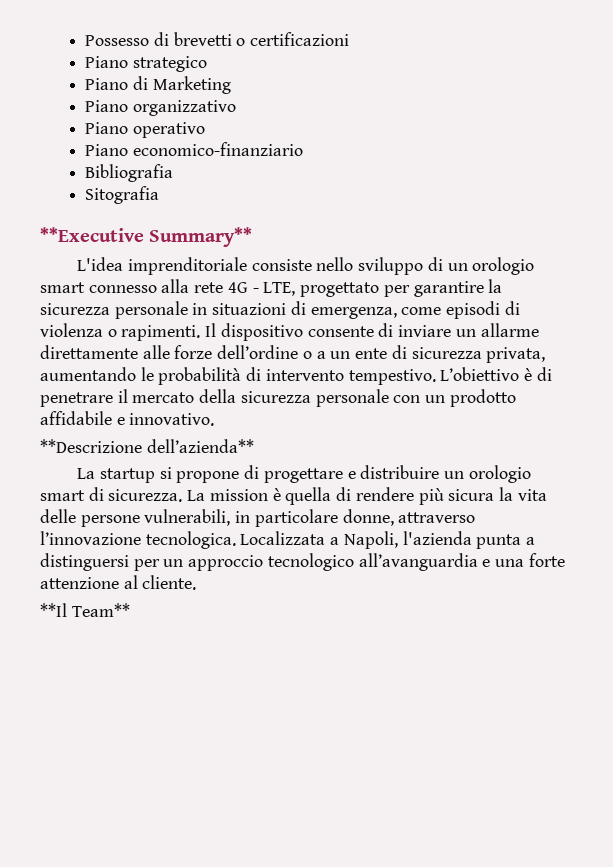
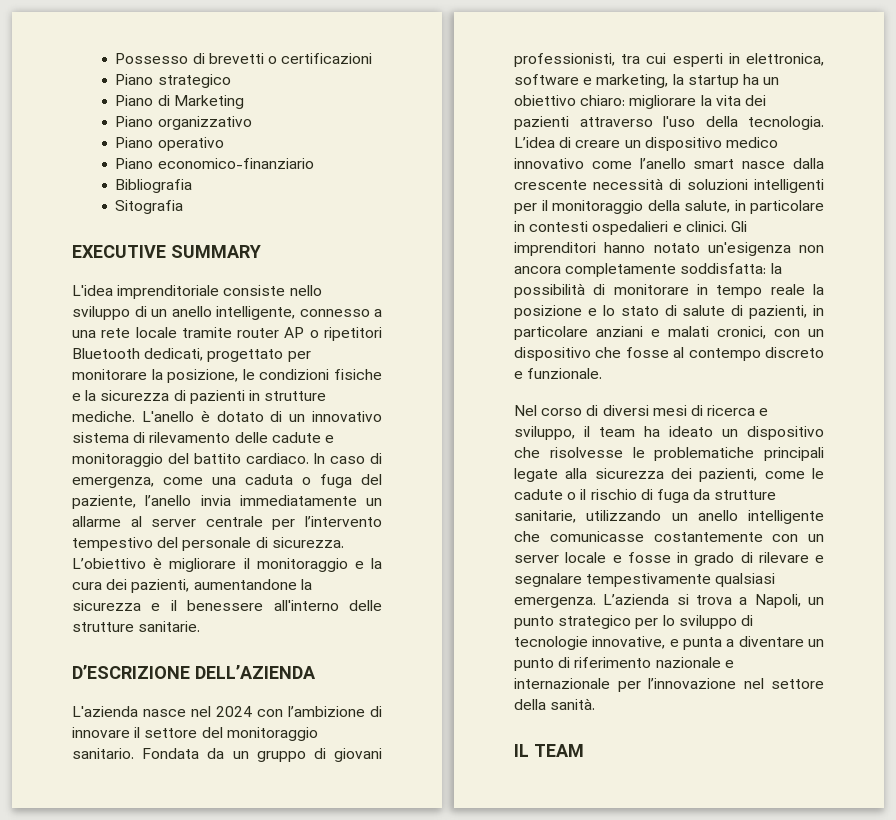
- **Executive Summary**
+ EXECUTIVE SUMMARY
- L'idea imprenditoriale consiste nello sviluppo di un orologio smart connesso alla rete 4G - LTE, progettato per garantire la sicurezza personale in situazioni di emergenza, come episodi di violenza o rapimenti. Il dispositivo consente di inviare un allarme direttamente alle forze dell’ordine o a un ente di sicurezza privata, aumentando le probabilità di intervento tempestivo. L’obiettivo è di penetrare il mercato della sicurezza personale con un prodotto affidabile e innovativo.
- **Descrizione dell’azienda**
- La startup si propone di progettare e distribuire un orologio smart di sicurezza. La mission è quella di rendere più sicura la vita delle persone vulnerabili, in particolare donne, attraverso l’innovazione tecnologica. Localizzata a Napoli, l'azienda punta a distinguersi per un approccio tecnologico all’avanguardia e una forte attenzione al cliente.
- **Il Team**
+ L'idea imprenditoriale consiste nello sviluppo di un anello intelligente, connesso a una rete locale tramite router AP o ripetitori Bluetooth dedicati, progettato per monitorare la posizione, le condizioni fisiche e la sicurezza di pazienti in strutture mediche. L'anello è dotato di un innovativo sistema di rilevamento delle cadute e monitoraggio del battito cardiaco. In caso di emergenza, come una caduta o fuga del paziente, l’anello invia immediatamente un allarme al server centrale per l’intervento tempestivo del personale di sicurezza. L’obiettivo è migliorare il monitoraggio e la cura dei pazienti, aumentandone la sicurezza e il benessere all'interno delle strutture sanitarie.
+ D’ESCRIZIONE DELL’AZIENDA
+ L'azienda nasce nel 2024 con l’ambizione di innovare il settore del monitoraggio sanitario. Fondata da un gruppo di giovani professionisti, tra cui esperti in elettronica, software e marketing, la startup ha un obiettivo chiaro: migliorare la vita dei pazienti attraverso l'uso della tecnologia. L’idea di creare un dispositivo medico innovativo come l’anello smart nasce dalla crescente necessità di soluzioni intelligenti per il monitoraggio della salute, in particolare in contesti ospedalieri e clinici. Gli imprenditori hanno notato un'esigenza non ancora completamente soddisfatta: la possibilità di monitorare in tempo reale la posizione e lo stato di salute di pazienti, in particolare anziani e malati cronici, con un dispositivo che fosse al contempo discreto e funzionale.
+ Nel corso di diversi mesi di ricerca e sviluppo, il team ha ideato un dispositivo che risolvesse le problematiche principali legate alla sicurezza dei pazienti, come le cadute o il rischio di fuga da strutture sanitarie, utilizzando un anello intelligente che comunicasse costantemente con un server locale e fosse in grado di rilevare e segnalare tempestivamente qualsiasi emergenza. L’azienda si trova a Napoli, un punto strategico per lo sviluppo di tecnologie innovative, e punta a diventare un punto di riferimento nazionale e internazionale per l’innovazione nel settore della sanità.
+ IL TEAM

